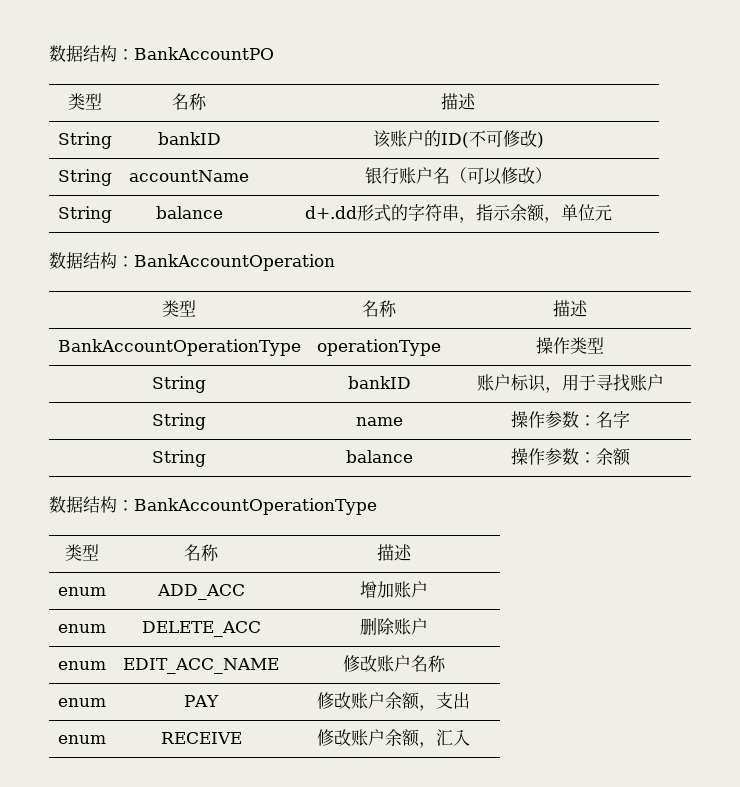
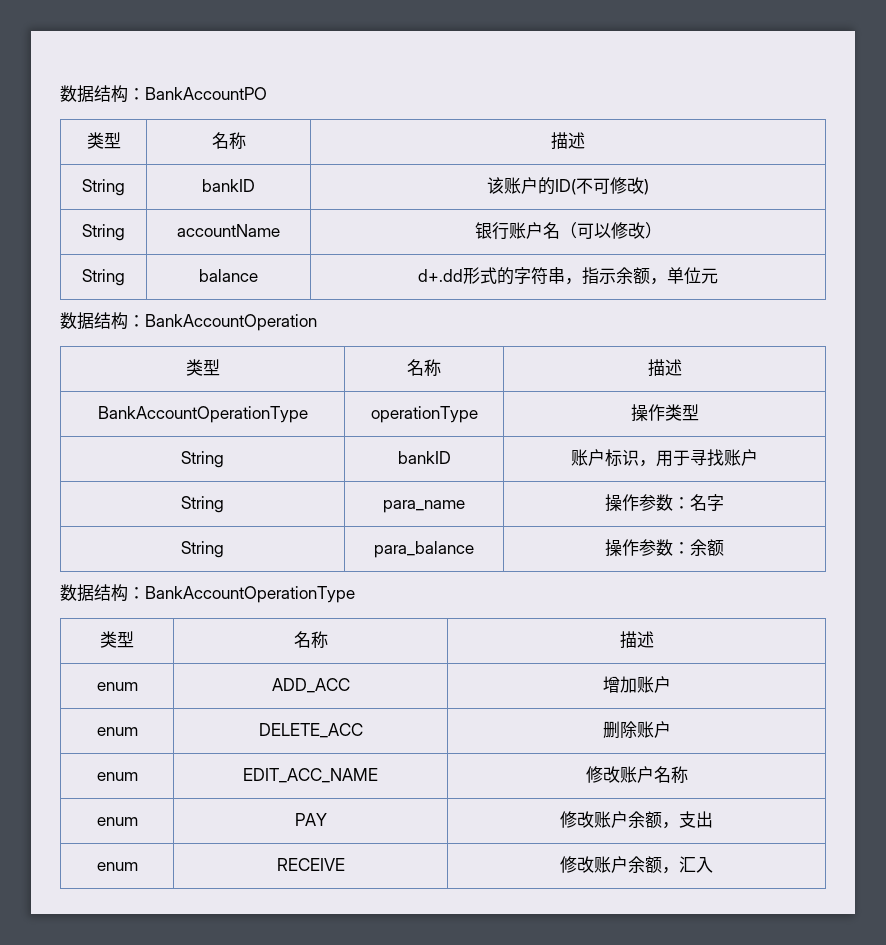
- String | name | 操作参数：名字
+ String | para_name | 操作参数：名字
- String | balance | 操作参数：余额
+ String | para_balance | 操作参数：余额

